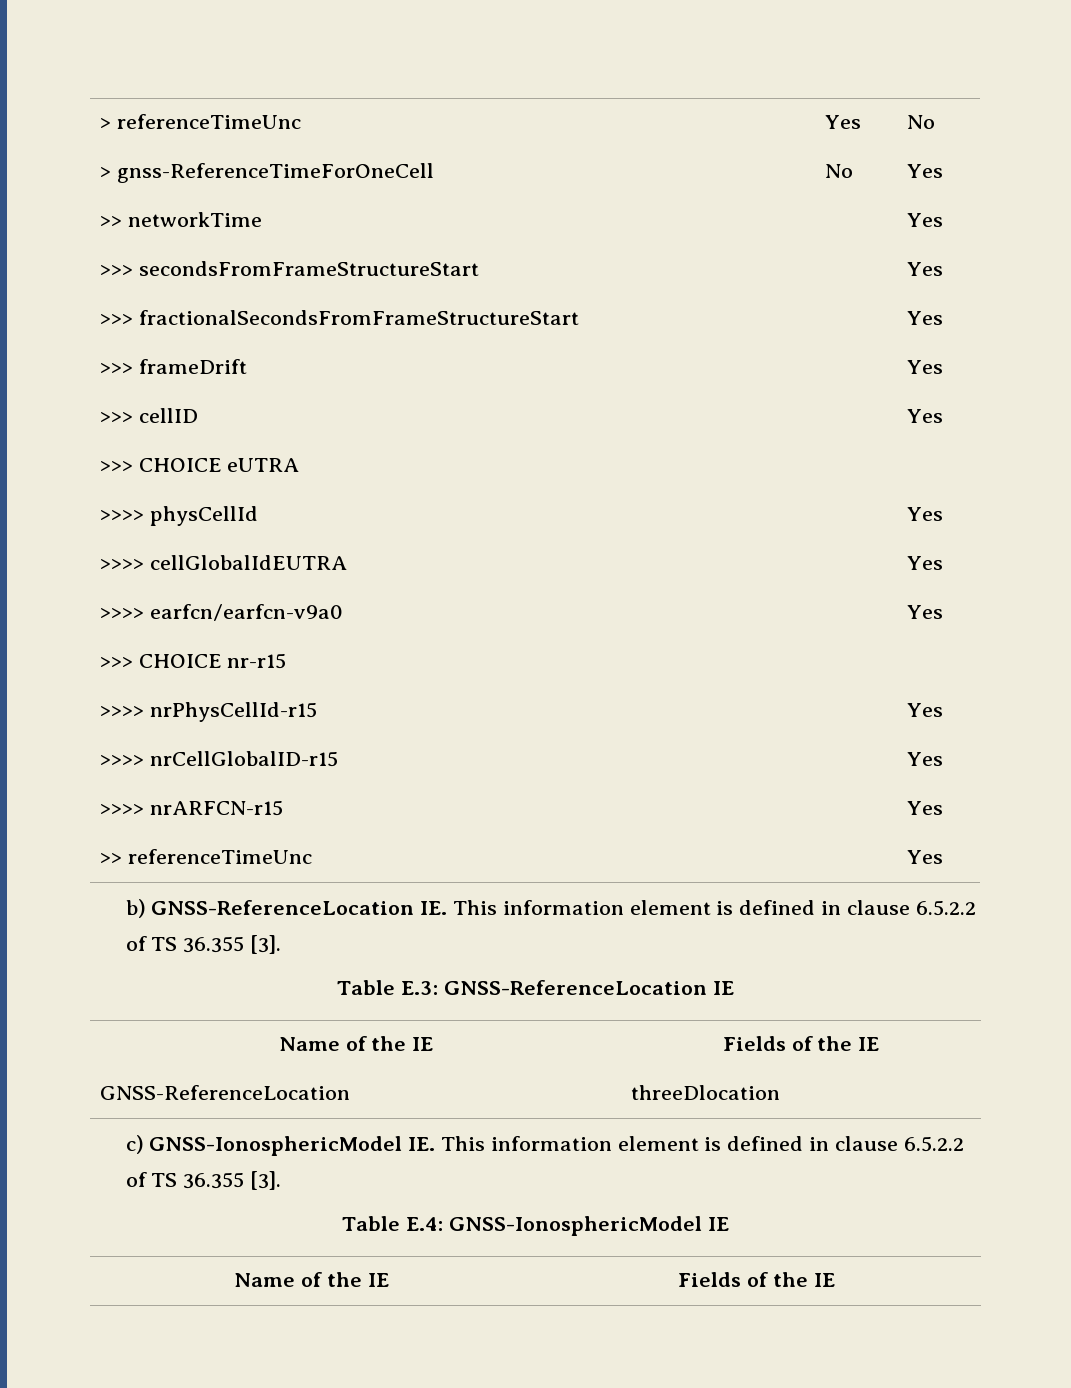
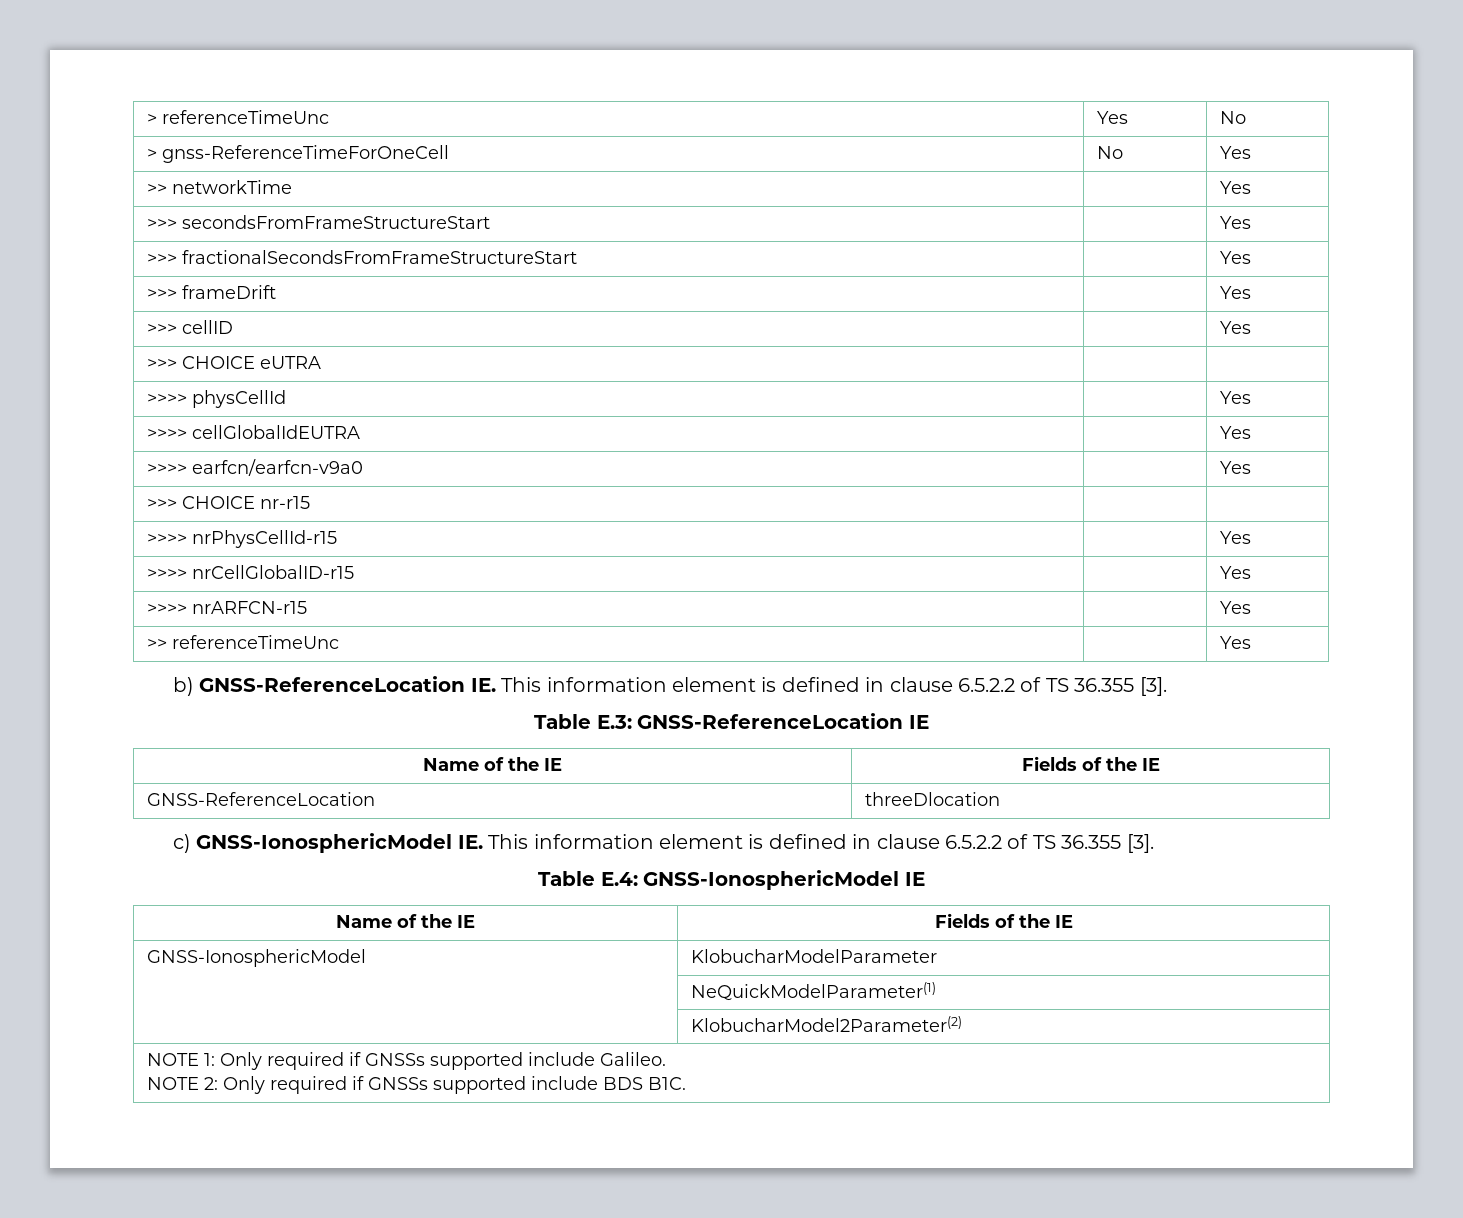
+ GNSS-IonosphericModel | KlobucharModelParameter
+ | NeQuickModelParameter(1)
+ | KlobucharModel2Parameter(2)
+ NOTE 1: Only required if GNSSs supported include Galileo.
+ NOTE 2: Only required if GNSSs supported include BDS B1C.

